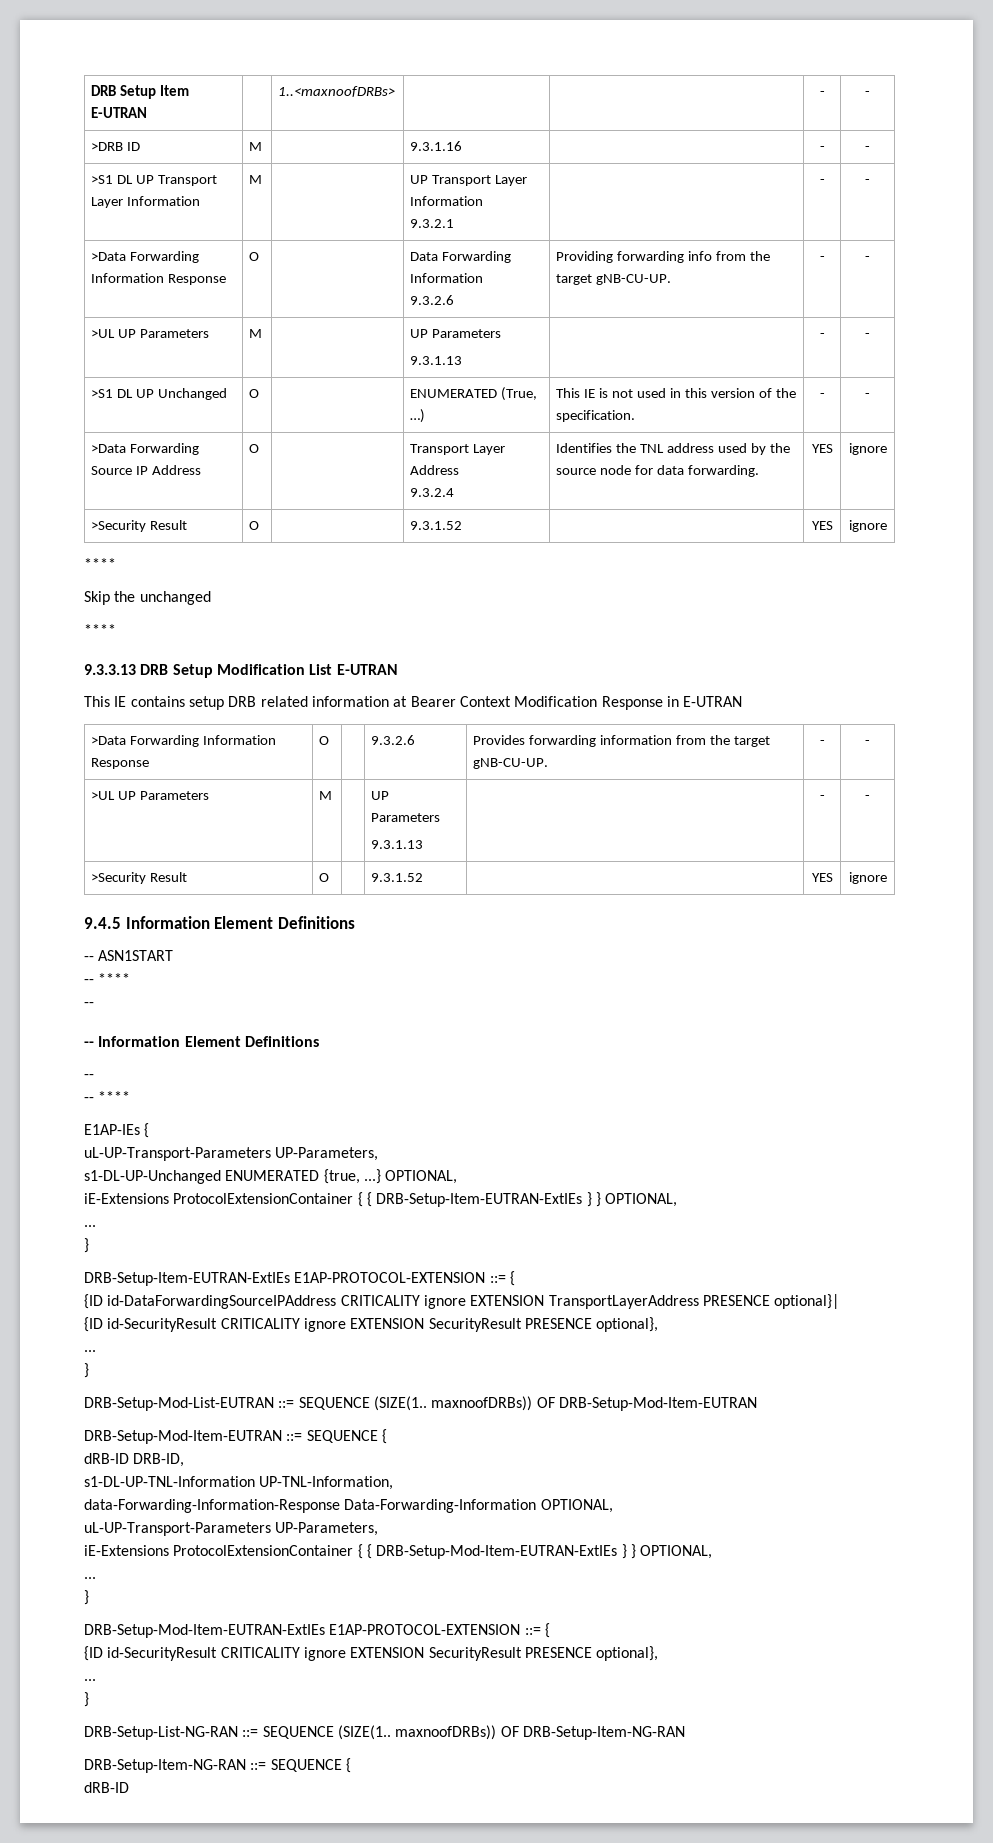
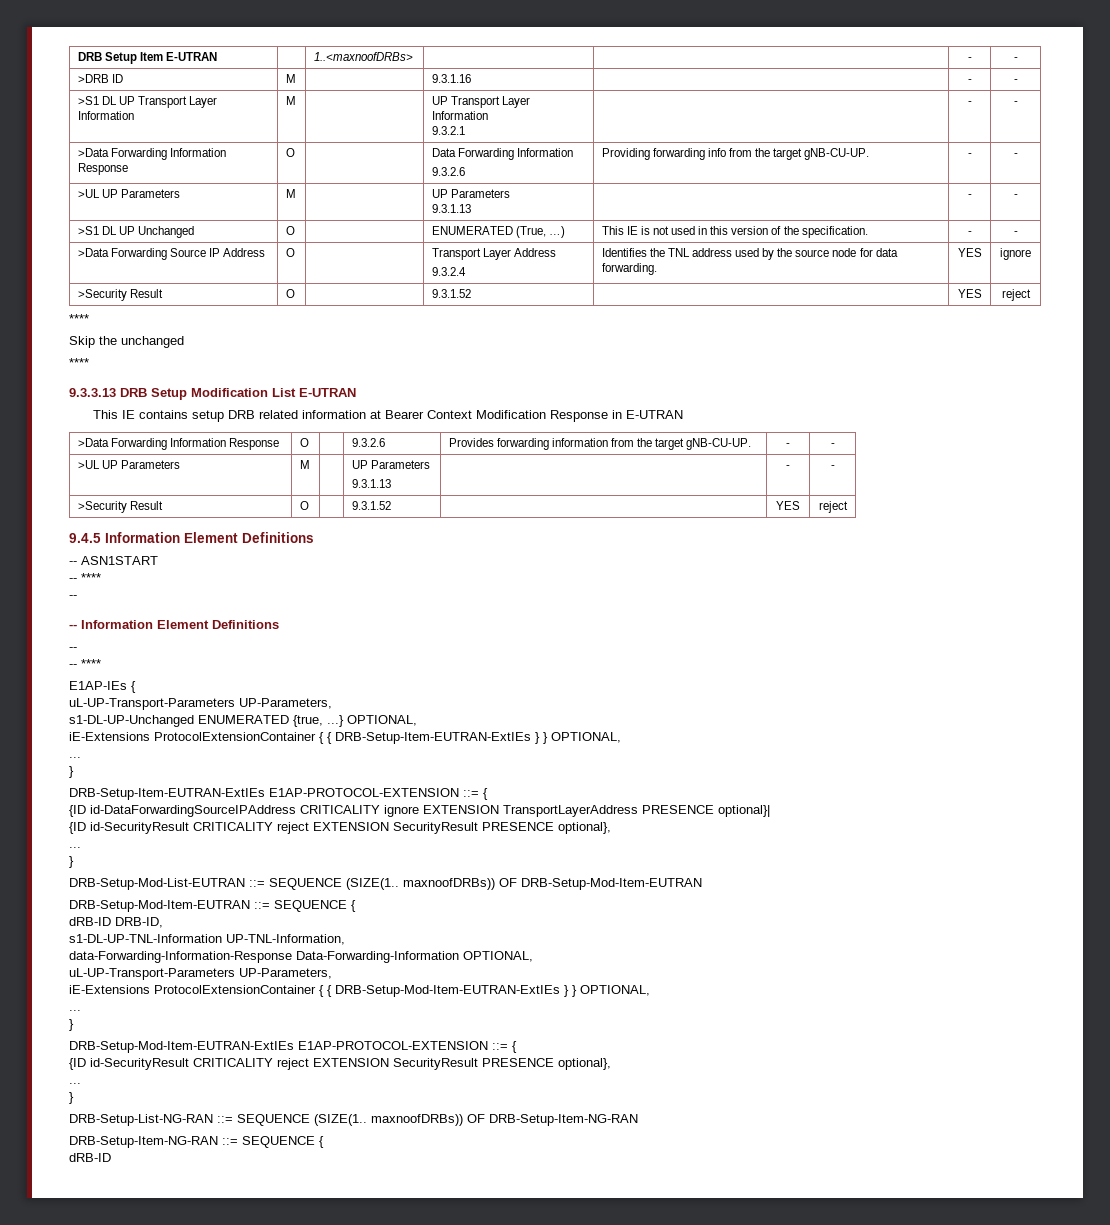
  >Data Forwarding Source IP Address | O | | Transport Layer Address
  9.3.2.4 | Identifies the TNL address used by the source node for data forwarding. | YES | ignore
- >Security Result | O | | 9.3.1.52 | | YES | ignore
+ >Security Result | O | | 9.3.1.52 | | YES | reject
  >Data Forwarding Information Response | O | | 9.3.2.6 | Provides forwarding information from the target gNB-CU-UP. | - | -
  >UL UP Parameters | M | | UP Parameters
  9.3.1.13 | | - | -
- >Security Result | O | | 9.3.1.52 | | YES | ignore
+ >Security Result | O | | 9.3.1.52 | | YES | reject
  {ID id-DataForwardingSourceIPAddress CRITICALITY ignore EXTENSION TransportLayerAddress PRESENCE optional}|
- {ID id-SecurityResult CRITICALITY ignore EXTENSION SecurityResult PRESENCE optional},
+ {ID id-SecurityResult CRITICALITY reject EXTENSION SecurityResult PRESENCE optional},
  DRB-Setup-Mod-Item-EUTRAN-ExtIEs E1AP-PROTOCOL-EXTENSION ::= {
- {ID id-SecurityResult CRITICALITY ignore EXTENSION SecurityResult PRESENCE optional},
+ {ID id-SecurityResult CRITICALITY reject EXTENSION SecurityResult PRESENCE optional},

